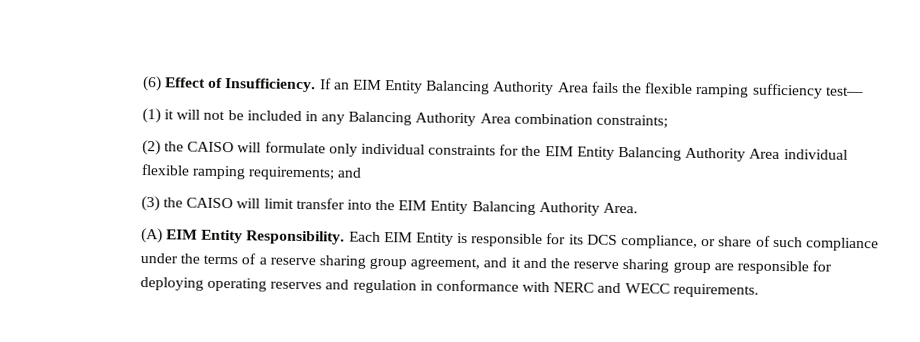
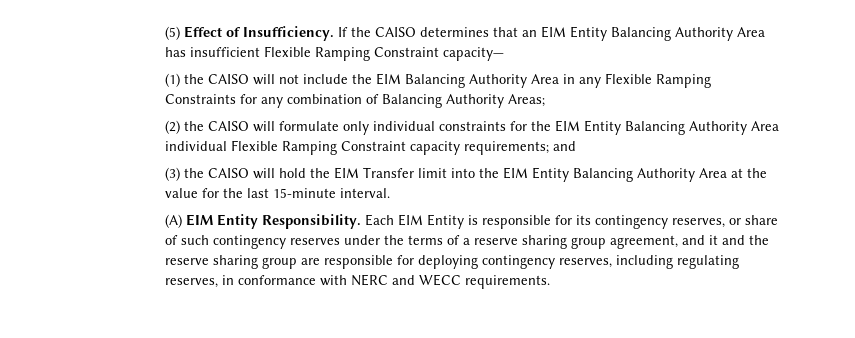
- (6) Effect of Insufficiency.
+ (5) Effect of Insufficiency.
- If an EIM Entity Balancing Authority Area fails the flexible ramping sufficiency test—
- (1) it will not be included in any Balancing Authority Area combination constraints;
+ If the CAISO determines that an EIM Entity Balancing Authority Area has insufficient Flexible Ramping Constraint capacity—
+ (1) the CAISO will not include the EIM Balancing Authority Area in any Flexible Ramping Constraints for any combination of Balancing Authority Areas;
- (2) the CAISO will formulate only individual constraints for the EIM Entity Balancing Authority Area individual flexible ramping requirements; and
+ (2) the CAISO will formulate only individual constraints for the EIM Entity Balancing Authority Area individual Flexible Ramping Constraint capacity requirements; and
- (3) the CAISO will limit transfer into the EIM Entity Balancing Authority Area.
+ (3) the CAISO will hold the EIM Transfer limit into the EIM Entity Balancing Authority Area at the value for the last 15-minute interval.
- Each EIM Entity is responsible for its DCS compliance, or share of such compliance under the terms of a reserve sharing group agreement, and it and the reserve sharing group are responsible for deploying operating reserves and regulation in conformance with NERC and WECC requirements.
+ Each EIM Entity is responsible for its contingency reserves, or share of such contingency reserves under the terms of a reserve sharing group agreement, and it and the reserve sharing group are responsible for deploying contingency reserves, including regulating reserves, in conformance with NERC and WECC requirements.

